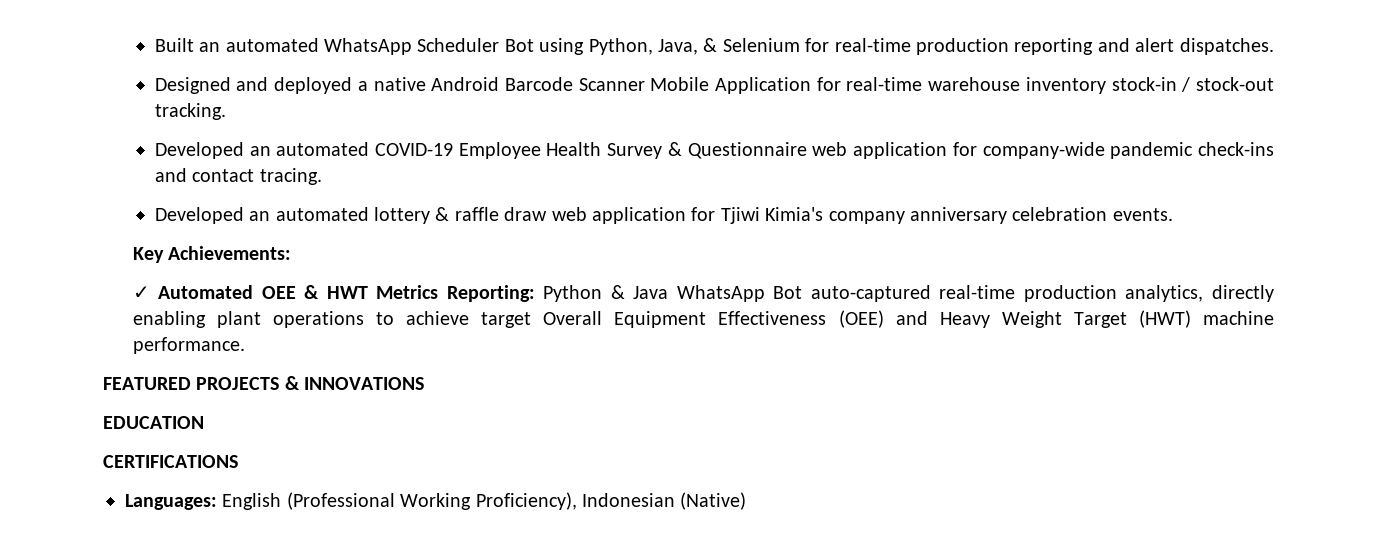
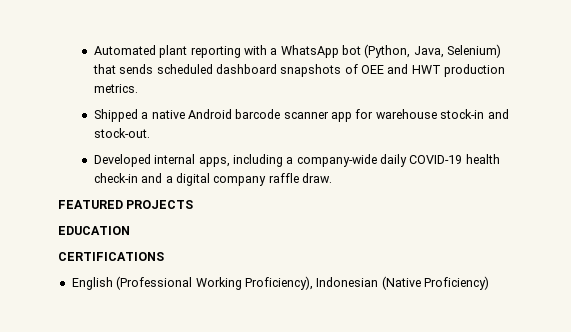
- Built an automated WhatsApp Scheduler Bot using Python, Java, & Selenium for real-time production reporting and alert dispatches.
- Designed and deployed a native Android Barcode Scanner Mobile Application for real-time warehouse inventory stock-in / stock-out tracking.
- Developed an automated COVID-19 Employee Health Survey & Questionnaire web application for company-wide pandemic check-ins and contact tracing.
- Developed an automated lottery & raffle draw web application for Tjiwi Kimia's company anniversary celebration events.
- Key Achievements:
- ✓ Automated OEE & HWT Metrics Reporting: Python & Java WhatsApp Bot auto-captured real-time production analytics, directly enabling plant operations to achieve target Overall Equipment Effectiveness (OEE) and Heavy Weight Target (HWT) machine performance.
+ Automated plant reporting with a WhatsApp bot (Python, Java, Selenium) that sends scheduled dashboard snapshots of OEE and HWT production metrics.
+ Shipped a native Android barcode scanner app for warehouse stock-in and stock-out.
+ Developed internal apps, including a company-wide daily COVID-19 health check-in and a digital company raffle draw.
- FEATURED PROJECTS & INNOVATIONS
+ FEATURED PROJECTS
- Languages: English (Professional Working Proficiency), Indonesian (Native)
+ English (Professional Working Proficiency), Indonesian (Native Proficiency)

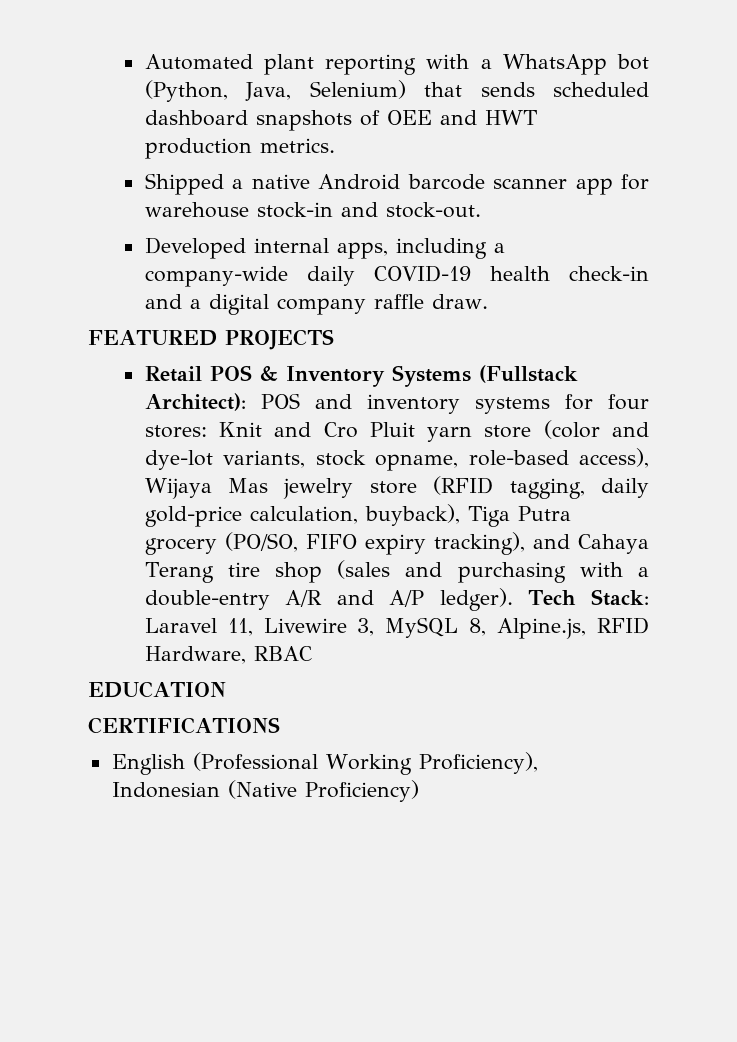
+ Retail POS & Inventory Systems (Fullstack Architect): POS and inventory systems for four stores: Knit and Cro Pluit yarn store (color and dye-lot variants, stock opname, role-based access), Wijaya Mas jewelry store (RFID tagging, daily gold-price calculation, buyback), Tiga Putra grocery (PO/SO, FIFO expiry tracking), and Cahaya Terang tire shop (sales and purchasing with a double-entry A/R and A/P ledger). Tech Stack: Laravel 11, Livewire 3, MySQL 8, Alpine.js, RFID Hardware, RBAC

